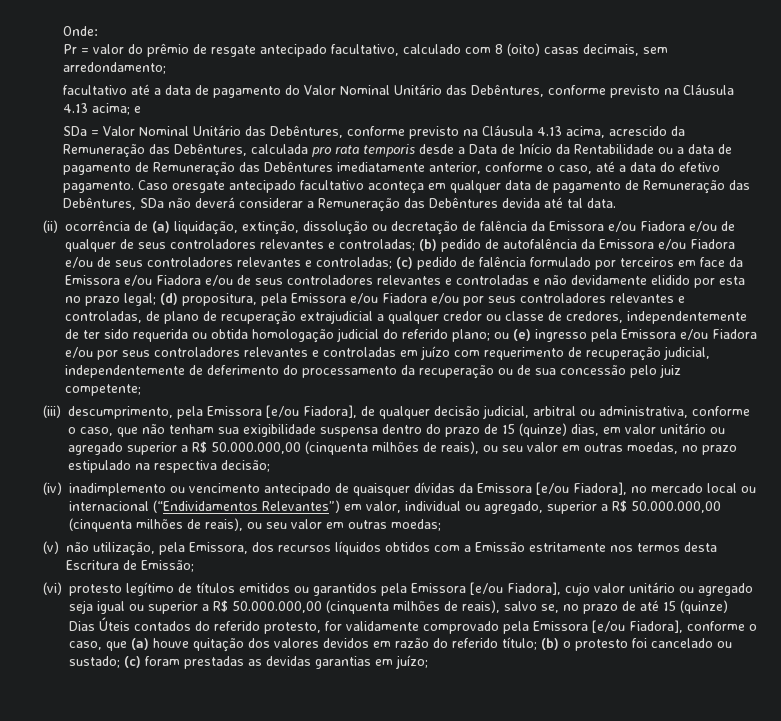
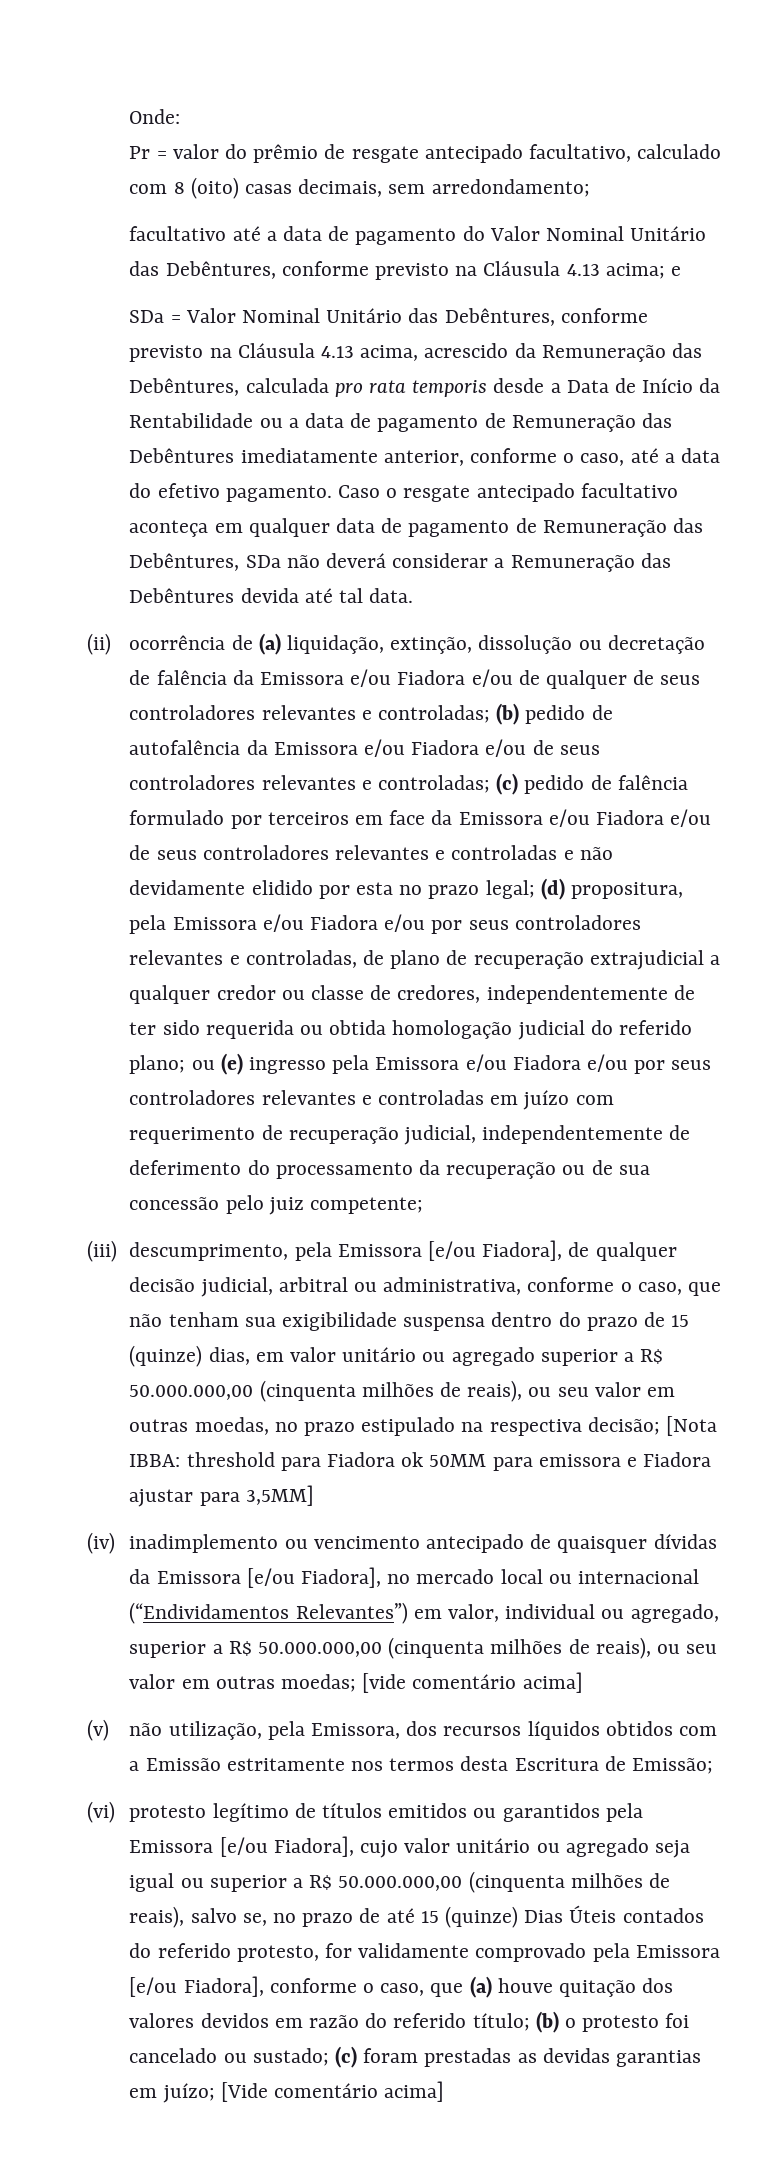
- Caso oresgate antecipado facultativo aconteça em qualquer data de pagamento de Remuneração das Debêntures, SDa não deverá considerar a Remuneração das Debêntures devida até tal data.
+ Caso o resgate antecipado facultativo aconteça em qualquer data de pagamento de Remuneração das Debêntures, SDa não deverá considerar a Remuneração das Debêntures devida até tal data.
- (iii) descumprimento, pela Emissora [e/ou Fiadora], de qualquer decisão judicial, arbitral ou administrativa, conforme o caso, que não tenham sua exigibilidade suspensa dentro do prazo de 15 (quinze) dias, em valor unitário ou agregado superior a R$ 50.000.000,00 (cinquenta milhões de reais), ou seu valor em outras moedas, no prazo estipulado na respectiva decisão;
+ (iii) descumprimento, pela Emissora [e/ou Fiadora], de qualquer decisão judicial, arbitral ou administrativa, conforme o caso, que não tenham sua exigibilidade suspensa dentro do prazo de 15 (quinze) dias, em valor unitário ou agregado superior a R$ 50.000.000,00 (cinquenta milhões de reais), ou seu valor em outras moedas, no prazo estipulado na respectiva decisão; [Nota IBBA: threshold para Fiadora ok 50MM para emissora e Fiadora ajustar para 3,5MM]
- (iv) inadimplemento ou vencimento antecipado de quaisquer dívidas da Emissora [e/ou Fiadora], no mercado local ou internacional (“Endividamentos Relevantes”) em valor, individual ou agregado, superior a R$ 50.000.000,00 (cinquenta milhões de reais), ou seu valor em outras moedas;
+ (iv) inadimplemento ou vencimento antecipado de quaisquer dívidas da Emissora [e/ou Fiadora], no mercado local ou internacional (“Endividamentos Relevantes”) em valor, individual ou agregado, superior a R$ 50.000.000,00 (cinquenta milhões de reais), ou seu valor em outras moedas; [vide comentário acima]
+ [Vide comentário acima]

